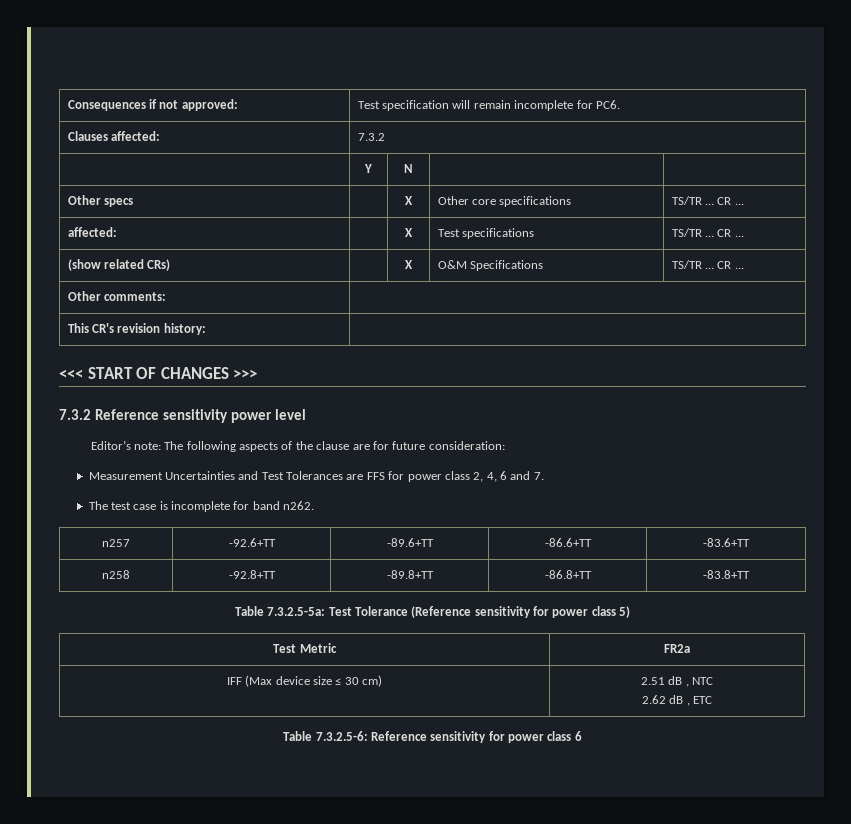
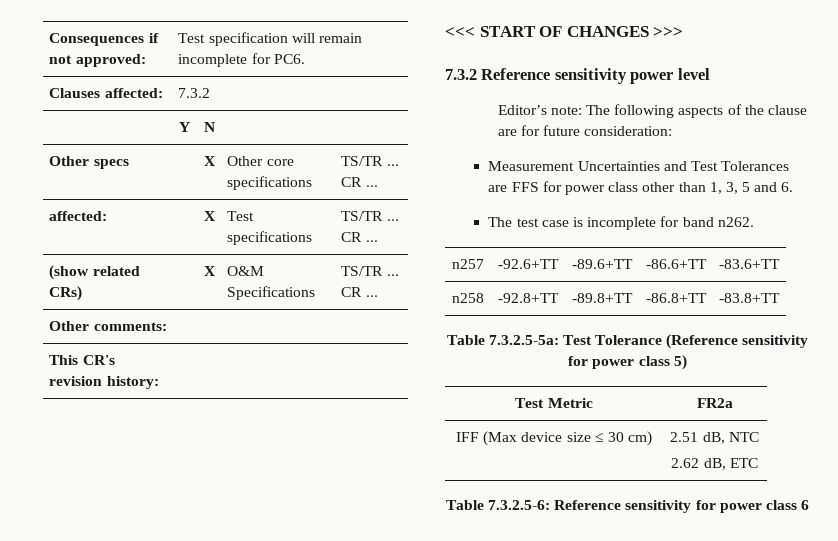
- Measurement Uncertainties and Test Tolerances are FFS for power class 2, 4, 6 and 7.
+ Measurement Uncertainties and Test Tolerances are FFS for power class other than 1, 3, 5 and 6.
- IFF (Max device size ≤ 30 cm) | 2.51 dB , NTC
- 2.62 dB , ETC
+ IFF (Max device size ≤ 30 cm) | 2.51 dB, NTC
+ 2.62 dB, ETC

